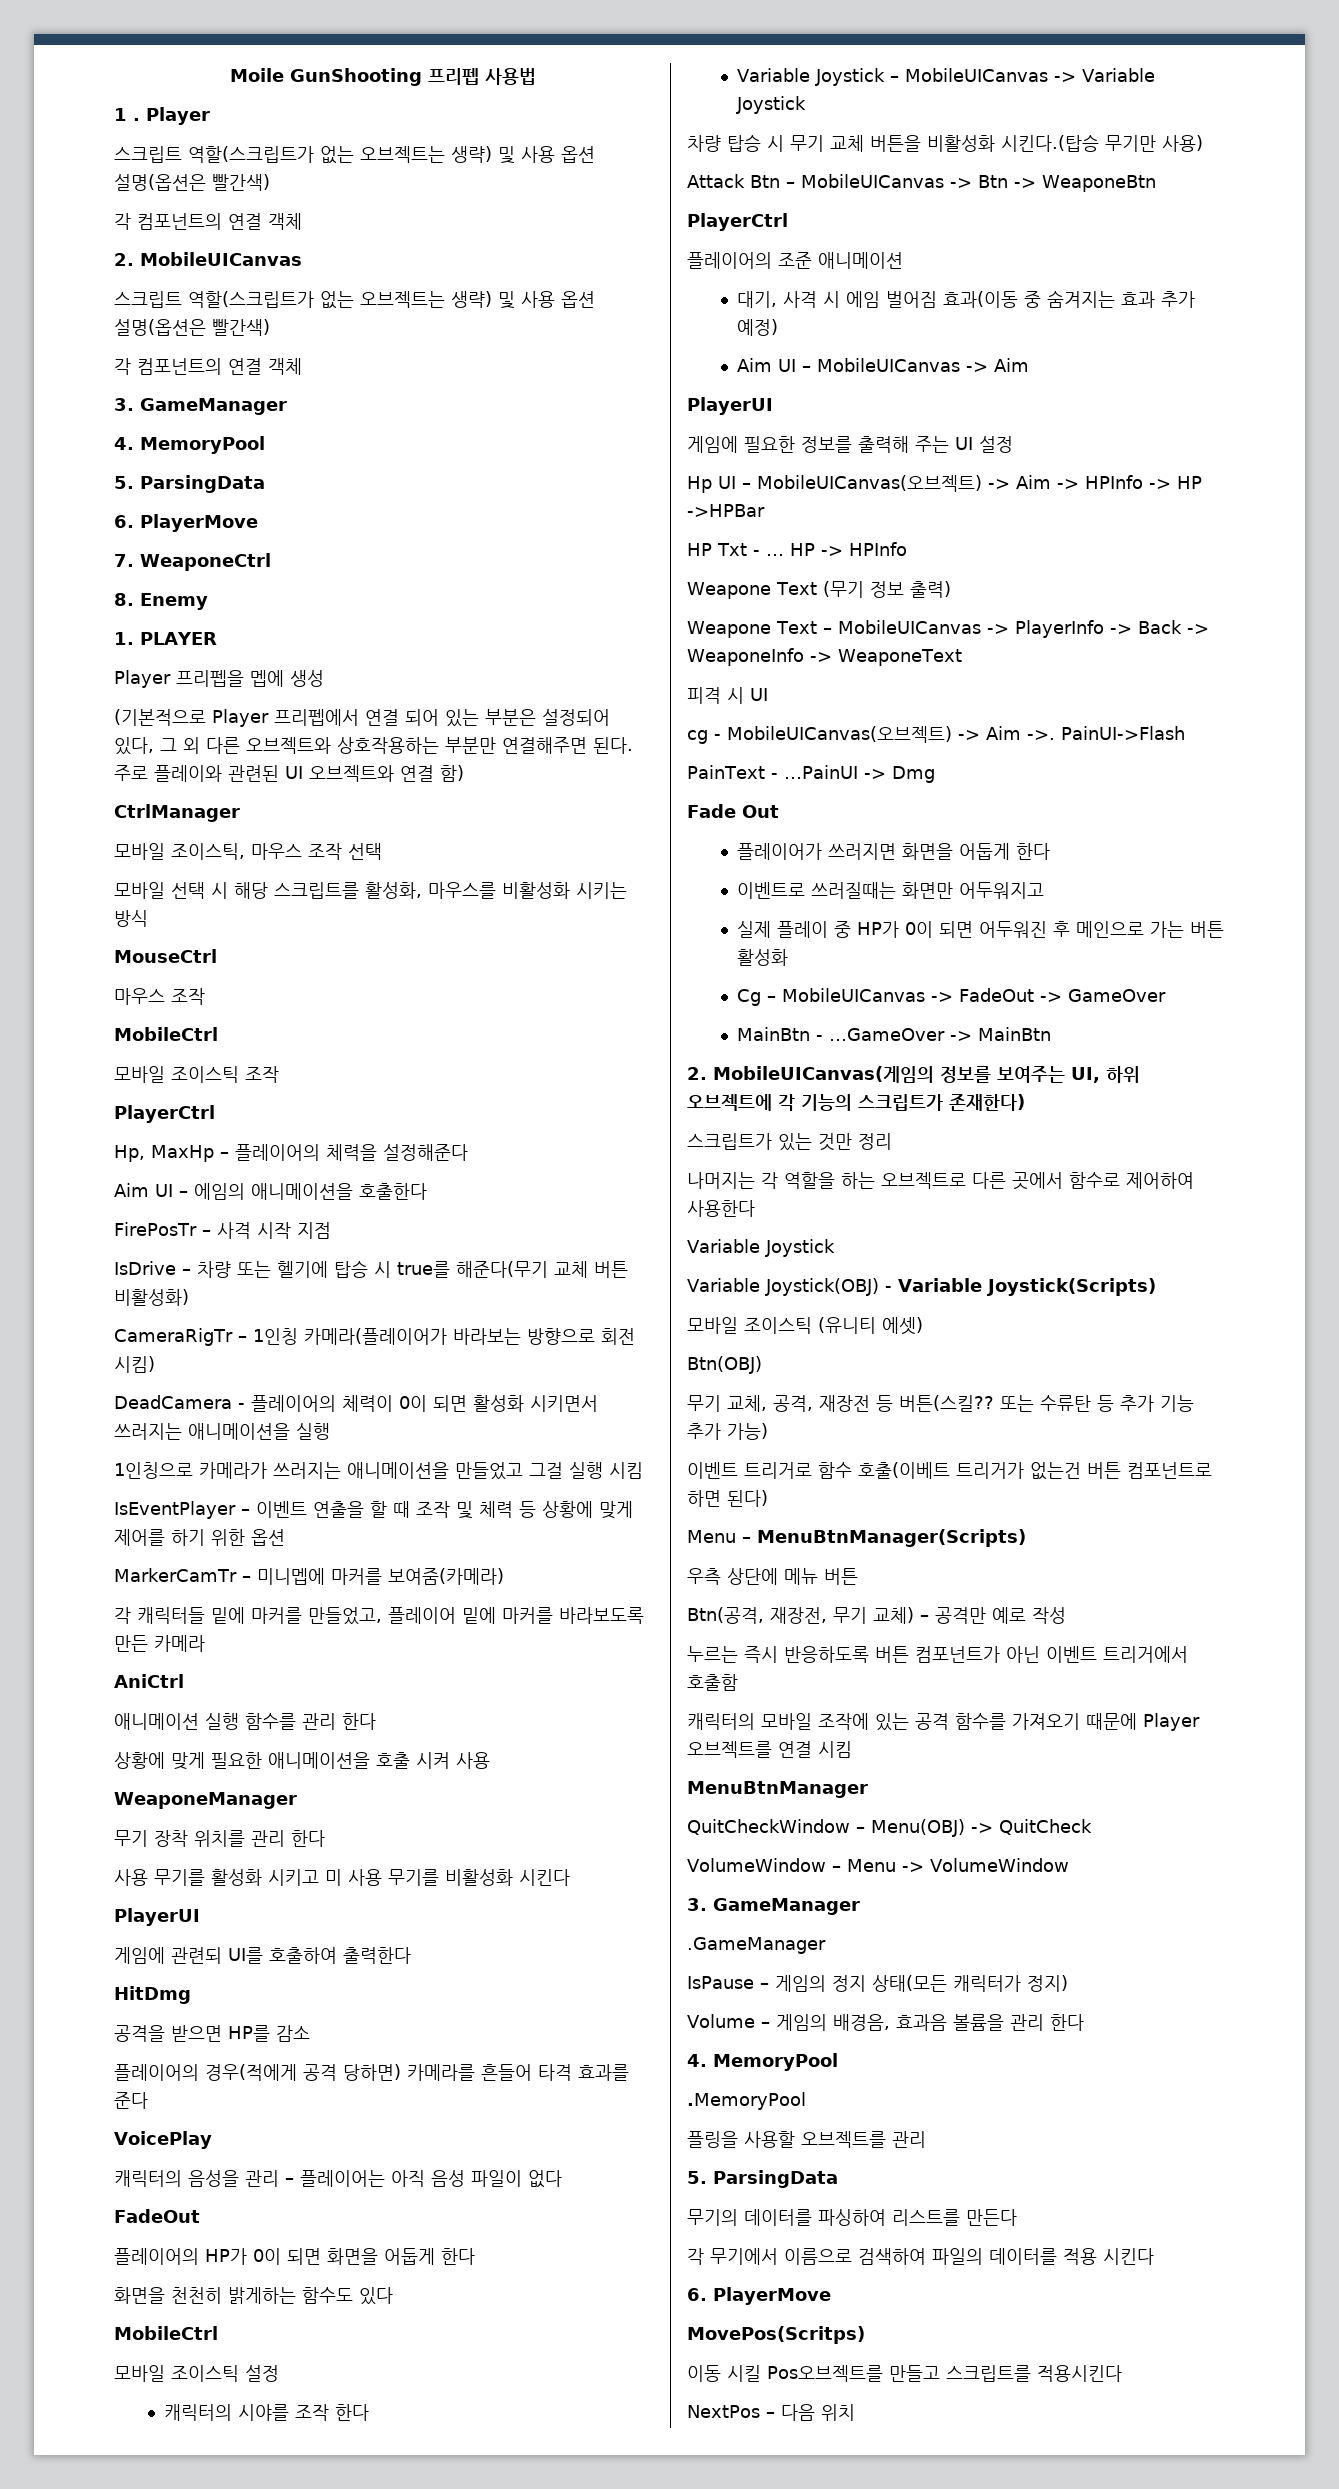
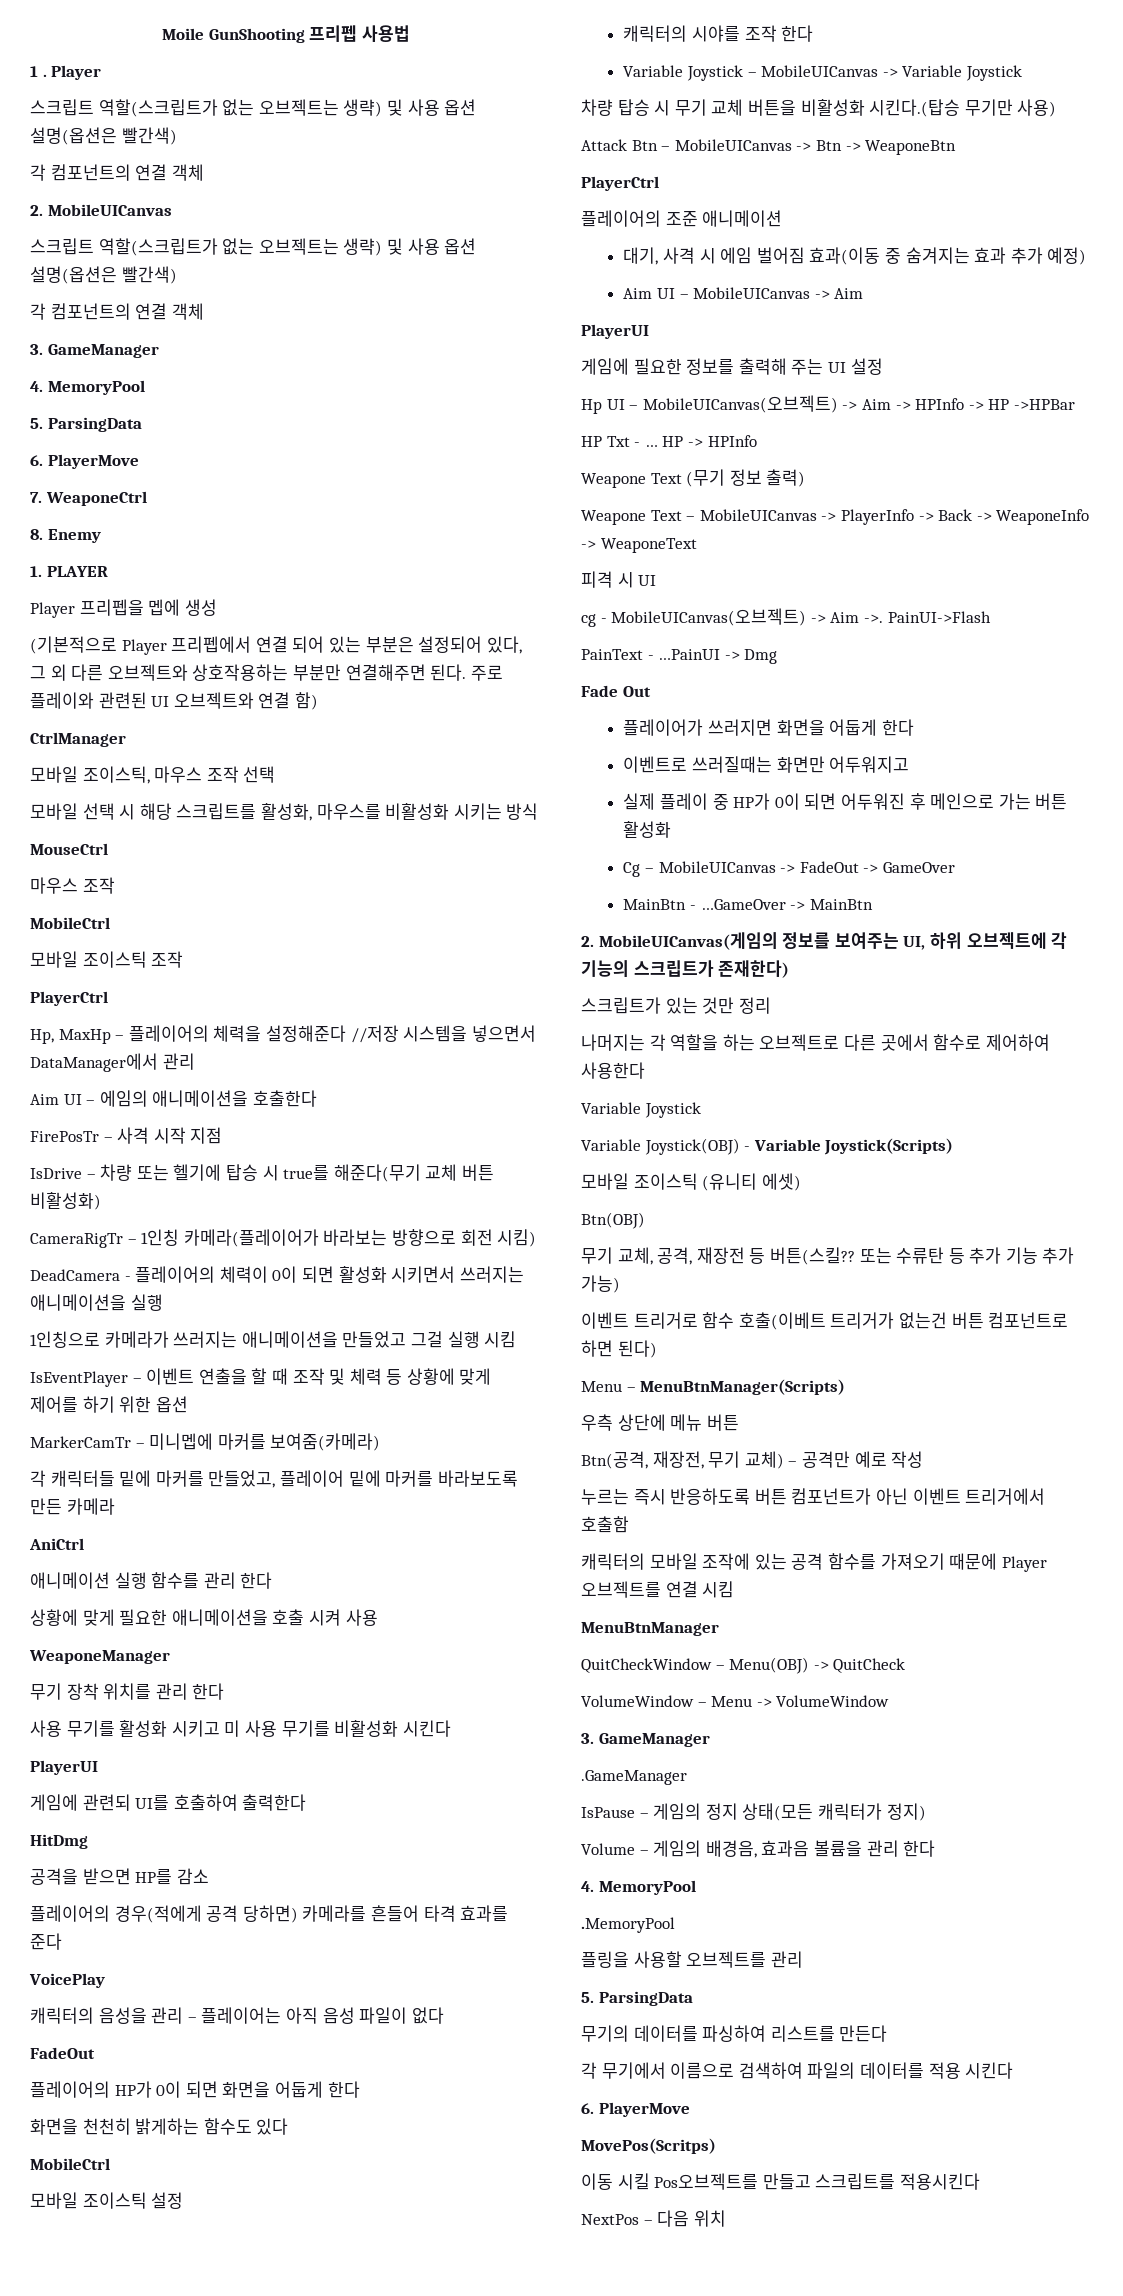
- Hp, MaxHp – 플레이어의 체력을 설정해준다
+ Hp, MaxHp – 플레이어의 체력을 설정해준다 //저장 시스템을 넣으면서 DataManager에서 관리

